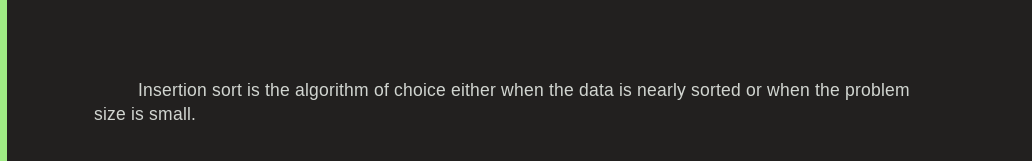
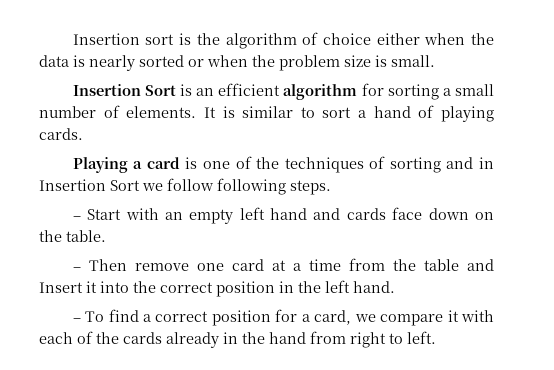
+ Insertion Sort is an efficient algorithm for sorting a small number of elements. It is similar to sort a hand of playing cards.
+ Playing a card is one of the techniques of sorting and in Insertion Sort we follow following steps.
+ – Start with an empty left hand and cards face down on the table.
+ – Then remove one card at a time from the table and Insert it into the correct position in the left hand.
+ – To find a correct position for a card, we compare it with each of the cards already in the hand from right to left.

